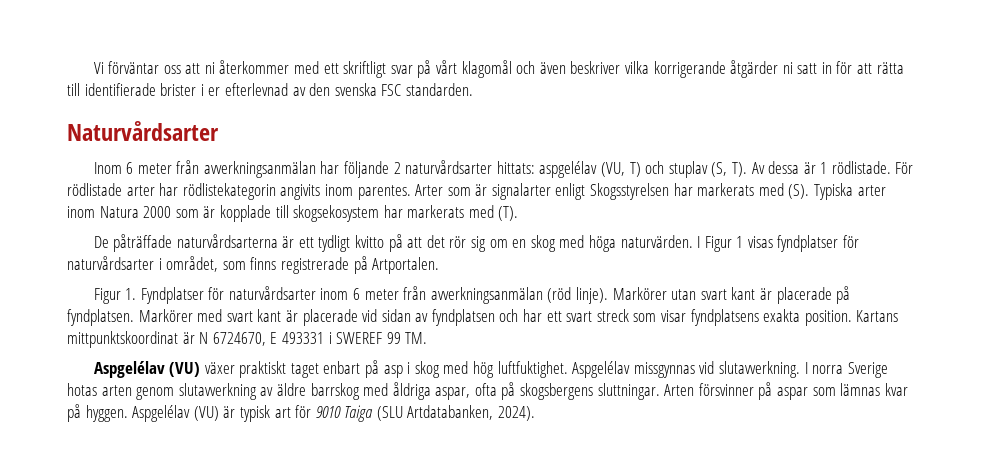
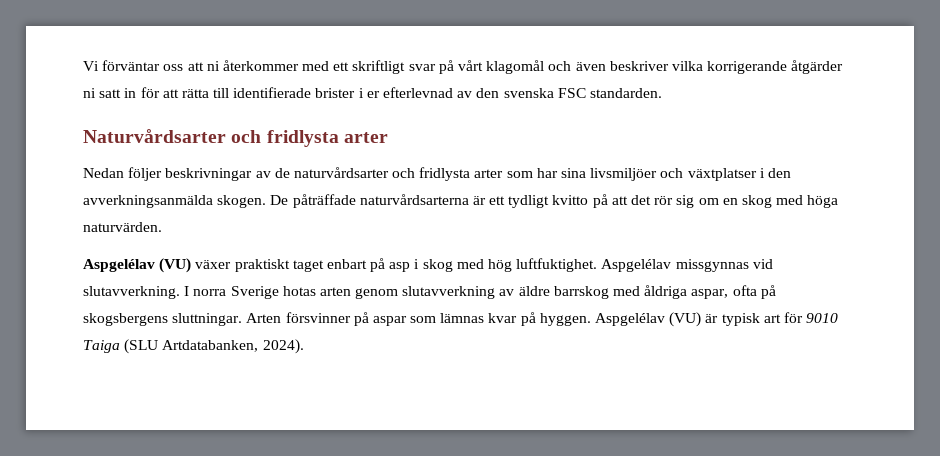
- Naturvårdsarter
- Inom 6 meter från avverkningsanmälan har följande 2 naturvårdsarter hittats: aspgelélav (VU, T) och stuplav (S, T). Av dessa är 1 rödlistade. För rödlistade arter har rödlistekategorin angivits inom parentes. Arter som är signalarter enligt Skogsstyrelsen har markerats med (S). Typiska arter inom Natura 2000 som är kopplade till skogsekosystem har markerats med (T).
- De påträffade naturvårdsarterna är ett tydligt kvitto på att det rör sig om en skog med höga naturvärden. I Figur 1 visas fyndplatser för naturvårdsarter i området, som finns registrerade på Artportalen.
- Figur 1. Fyndplatser för naturvårdsarter inom 6 meter från avverkningsanmälan (röd linje). Markörer utan svart kant är placerade på fyndplatsen. Markörer med svart kant är placerade vid sidan av fyndplatsen och har ett svart streck som visar fyndplatsens exakta position. Kartans mittpunktskoordinat är N 6724670, E 493331 i SWEREF 99 TM.
+ Naturvårdsarter och fridlysta arter
+ Nedan följer beskrivningar av de naturvårdsarter och fridlysta arter som har sina livsmiljöer och växtplatser i den avverkningsanmälda skogen. De påträffade naturvårdsarterna är ett tydligt kvitto på att det rör sig om en skog med höga naturvärden.

